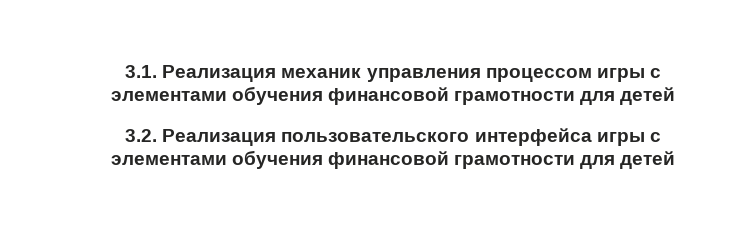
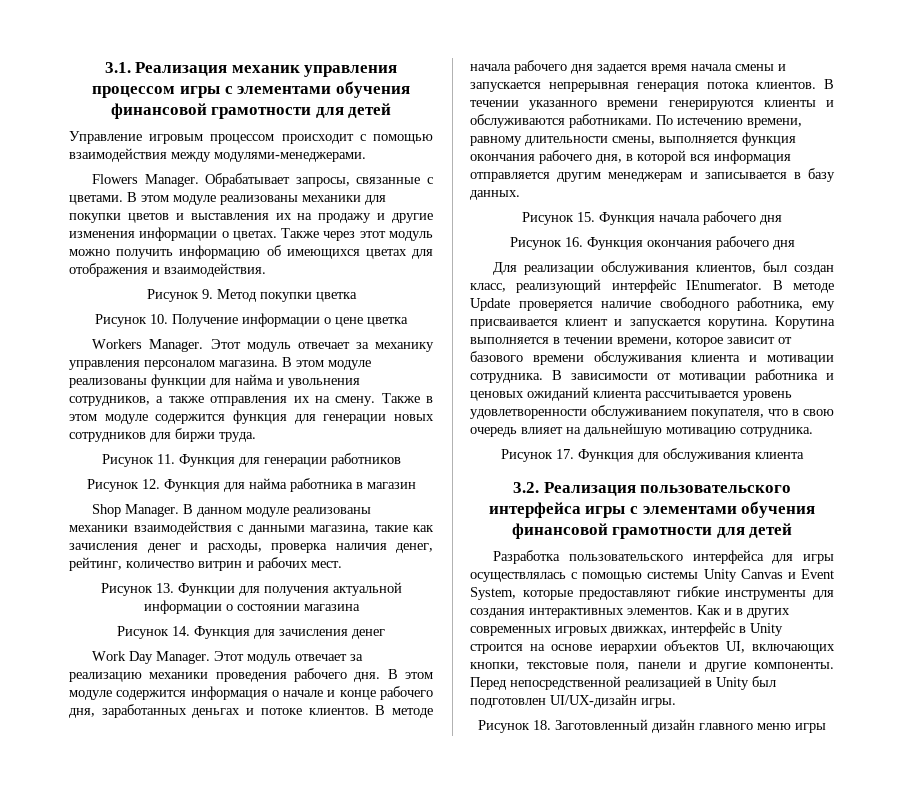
+ Управление игровым процессом происходит с помощью взаимодействия между модулями-менеджерами.
+ Flowers Manager. Обрабатывает запросы, связанные с цветами. В этом модуле реализованы механики для покупки цветов и выставления их на продажу и другие изменения информации о цветах. Также через этот модуль можно получить информацию об имеющихся цветах для отображения и взаимодействия.
+ Рисунок 9. Метод покупки цветка
+ Рисунок 10. Получение информации о цене цветка
+ Workers Manager. Этот модуль отвечает за механику управления персоналом магазина. В этом модуле реализованы функции для найма и увольнения сотрудников, а также отправления их на смену. Также в этом модуле содержится функция для генерации новых сотрудников для биржи труда.
+ Рисунок 11. Функция для генерации работников
+ Рисунок 12. Функция для найма работника в магазин
+ Shop Manager. В данном модуле реализованы механики взаимодействия с данными магазина, такие как зачисления денег и расходы, проверка наличия денег, рейтинг, количество витрин и рабочих мест.
+ Рисунок 13. Функции для получения актуальной информации о состоянии магазина
+ Рисунок 14. Функция для зачисления денег
+ Work Day Manager. Этот модуль отвечает за реализацию механики проведения рабочего дня. В этом модуле содержится информация о начале и конце рабочего дня, заработанных деньгах и потоке клиентов. В методе начала рабочего дня задается время начала смены и запускается непрерывная генерация потока клиентов. В течении указанного времени генерируются клиенты и обслуживаются работниками. По истечению времени, равному длительности смены, выполняется функция окончания рабочего дня, в которой вся информация отправляется другим менеджерам и записывается в базу данных.
+ Рисунок 15. Функция начала рабочего дня
+ Рисунок 16. Функция окончания рабочего дня
+ Для реализации обслуживания клиентов, был создан класс, реализующий интерфейс IEnumerator. В методе Update проверяется наличие свободного работника, ему присваивается клиент и запускается корутина. Корутина выполняется в течении времени, которое зависит от базового времени обслуживания клиента и мотивации сотрудника. В зависимости от мотивации работника и ценовых ожиданий клиента рассчитывается уровень удовлетворенности обслуживанием покупателя, что в свою очередь влияет на дальнейшую мотивацию сотрудника.
+ Рисунок 17. Функция для обслуживания клиента
+ Разработка пользовательского интерфейса для игры осуществлялась с помощью системы Unity Canvas и Event System, которые предоставляют гибкие инструменты для создания интерактивных элементов. Как и в других современных игровых движках, интерфейс в Unity строится на основе иерархии объектов UI, включающих кнопки, текстовые поля, панели и другие компоненты. Перед непосредственной реализацией в Unity был подготовлен UI/UX-дизайн игры.
+ Рисунок 18. Заготовленный дизайн главного меню игры

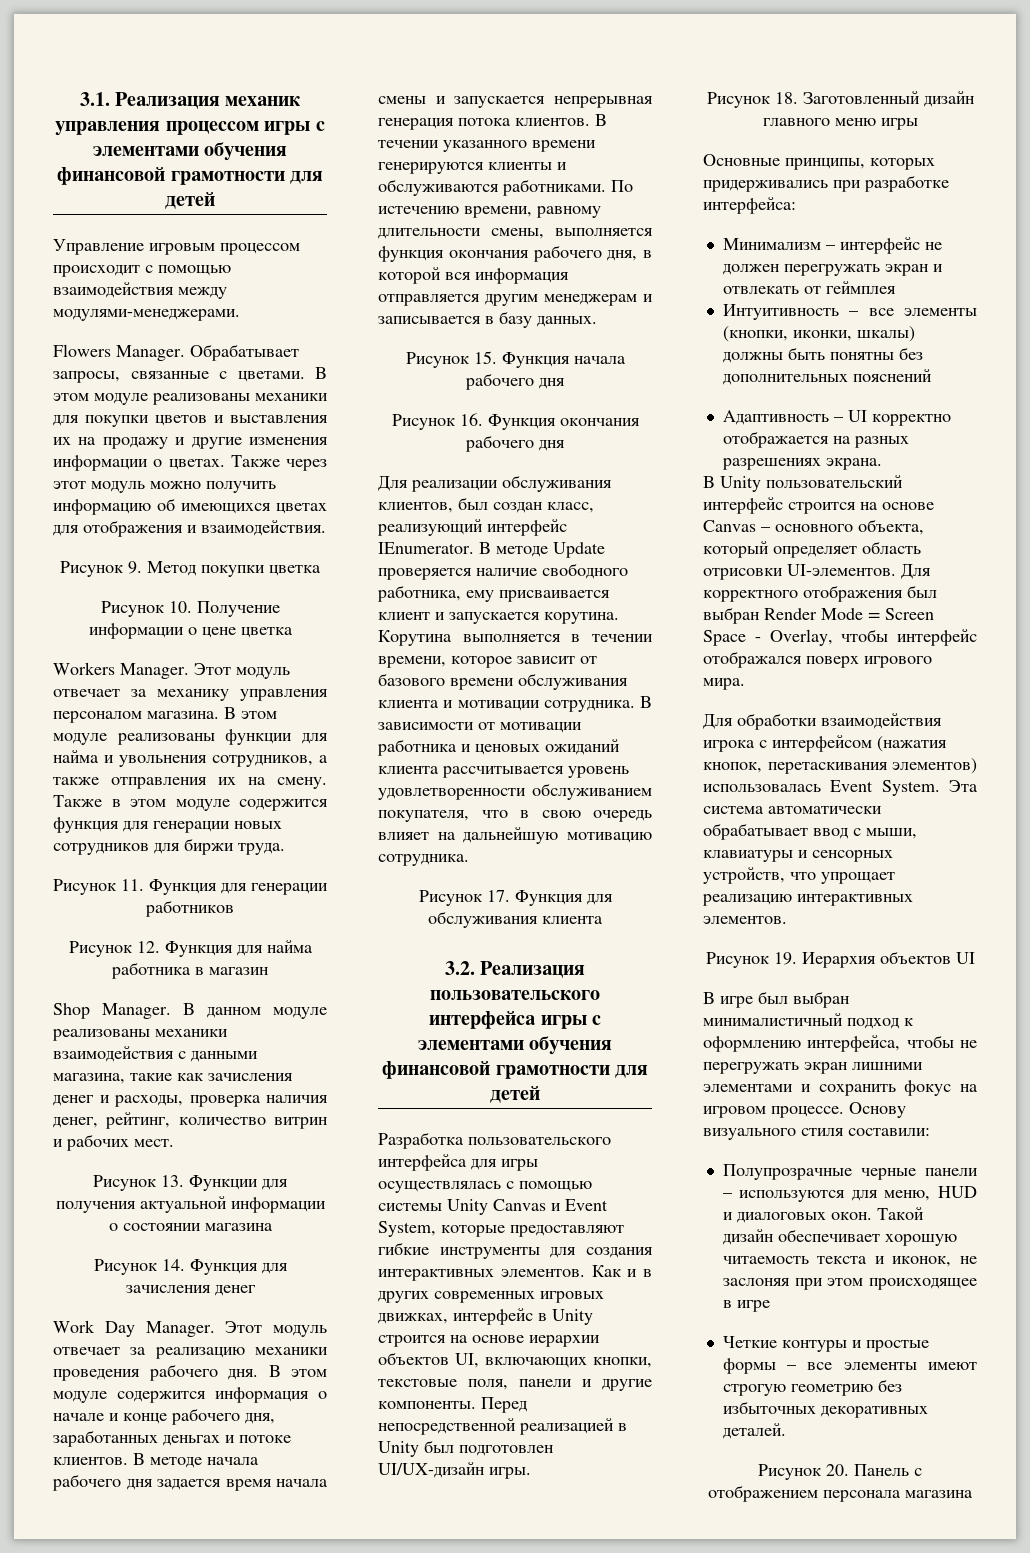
+ Основные принципы, которых придерживались при разработке интерфейса:
+ Минимализм – интерфейс не должен перегружать экран и отвлекать от геймплея
+ Интуитивность – все элементы (кнопки, иконки, шкалы) должны быть понятны без дополнительных пояснений
+ Адаптивность – UI корректно отображается на разных разрешениях экрана.
+ В Unity пользовательский интерфейс строится на основе Canvas – основного объекта, который определяет область отрисовки UI-элементов. Для корректного отображения был выбран Render Mode = Screen Space - Overlay, чтобы интерфейс отображался поверх игрового мира.
+ Для обработки взаимодействия игрока с интерфейсом (нажатия кнопок, перетаскивания элементов) использовалась Event System. Эта система автоматически обрабатывает ввод с мыши, клавиатуры и сенсорных устройств, что упрощает реализацию интерактивных элементов.
+ Рисунок 19. Иерархия объектов UI
+ В игре был выбран минималистичный подход к оформлению интерфейса, чтобы не перегружать экран лишними элементами и сохранить фокус на игровом процессе. Основу визуального стиля составили:
+ Полупрозрачные черные панели – используются для меню, HUD и диалоговых окон. Такой дизайн обеспечивает хорошую читаемость текста и иконок, не заслоняя при этом происходящее в игре
+ Четкие контуры и простые формы – все элементы имеют строгую геометрию без избыточных декоративных деталей.
+ Рисунок 20. Панель с отображением персонала магазина

